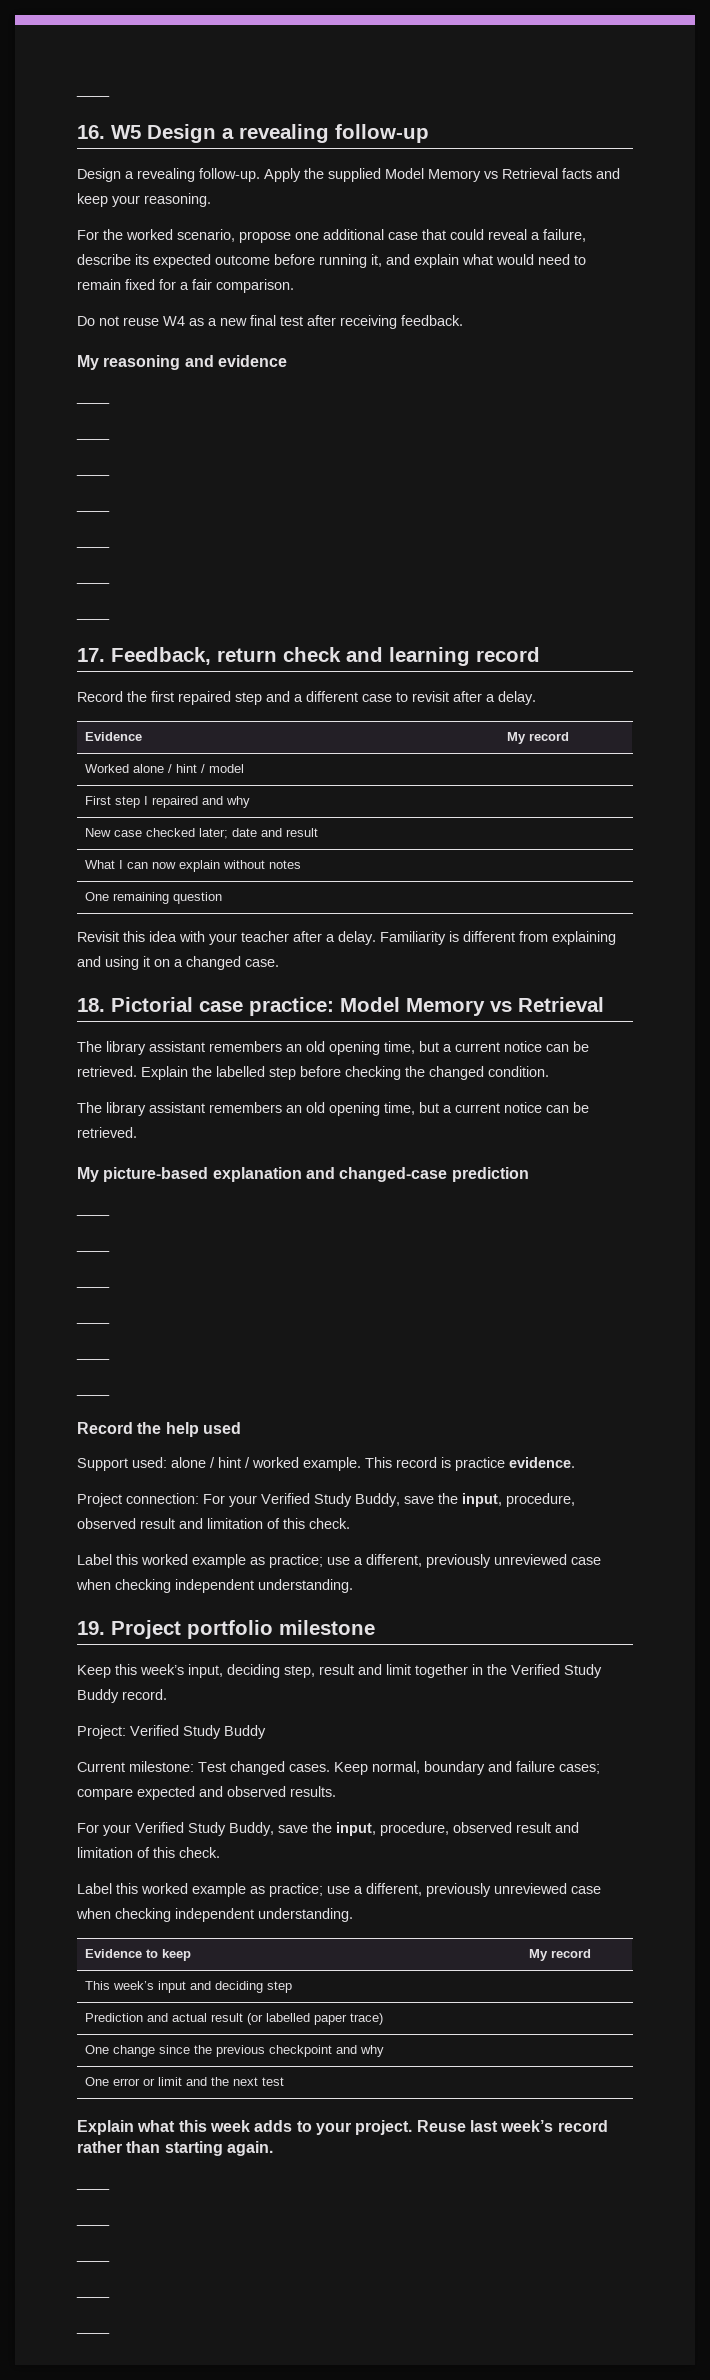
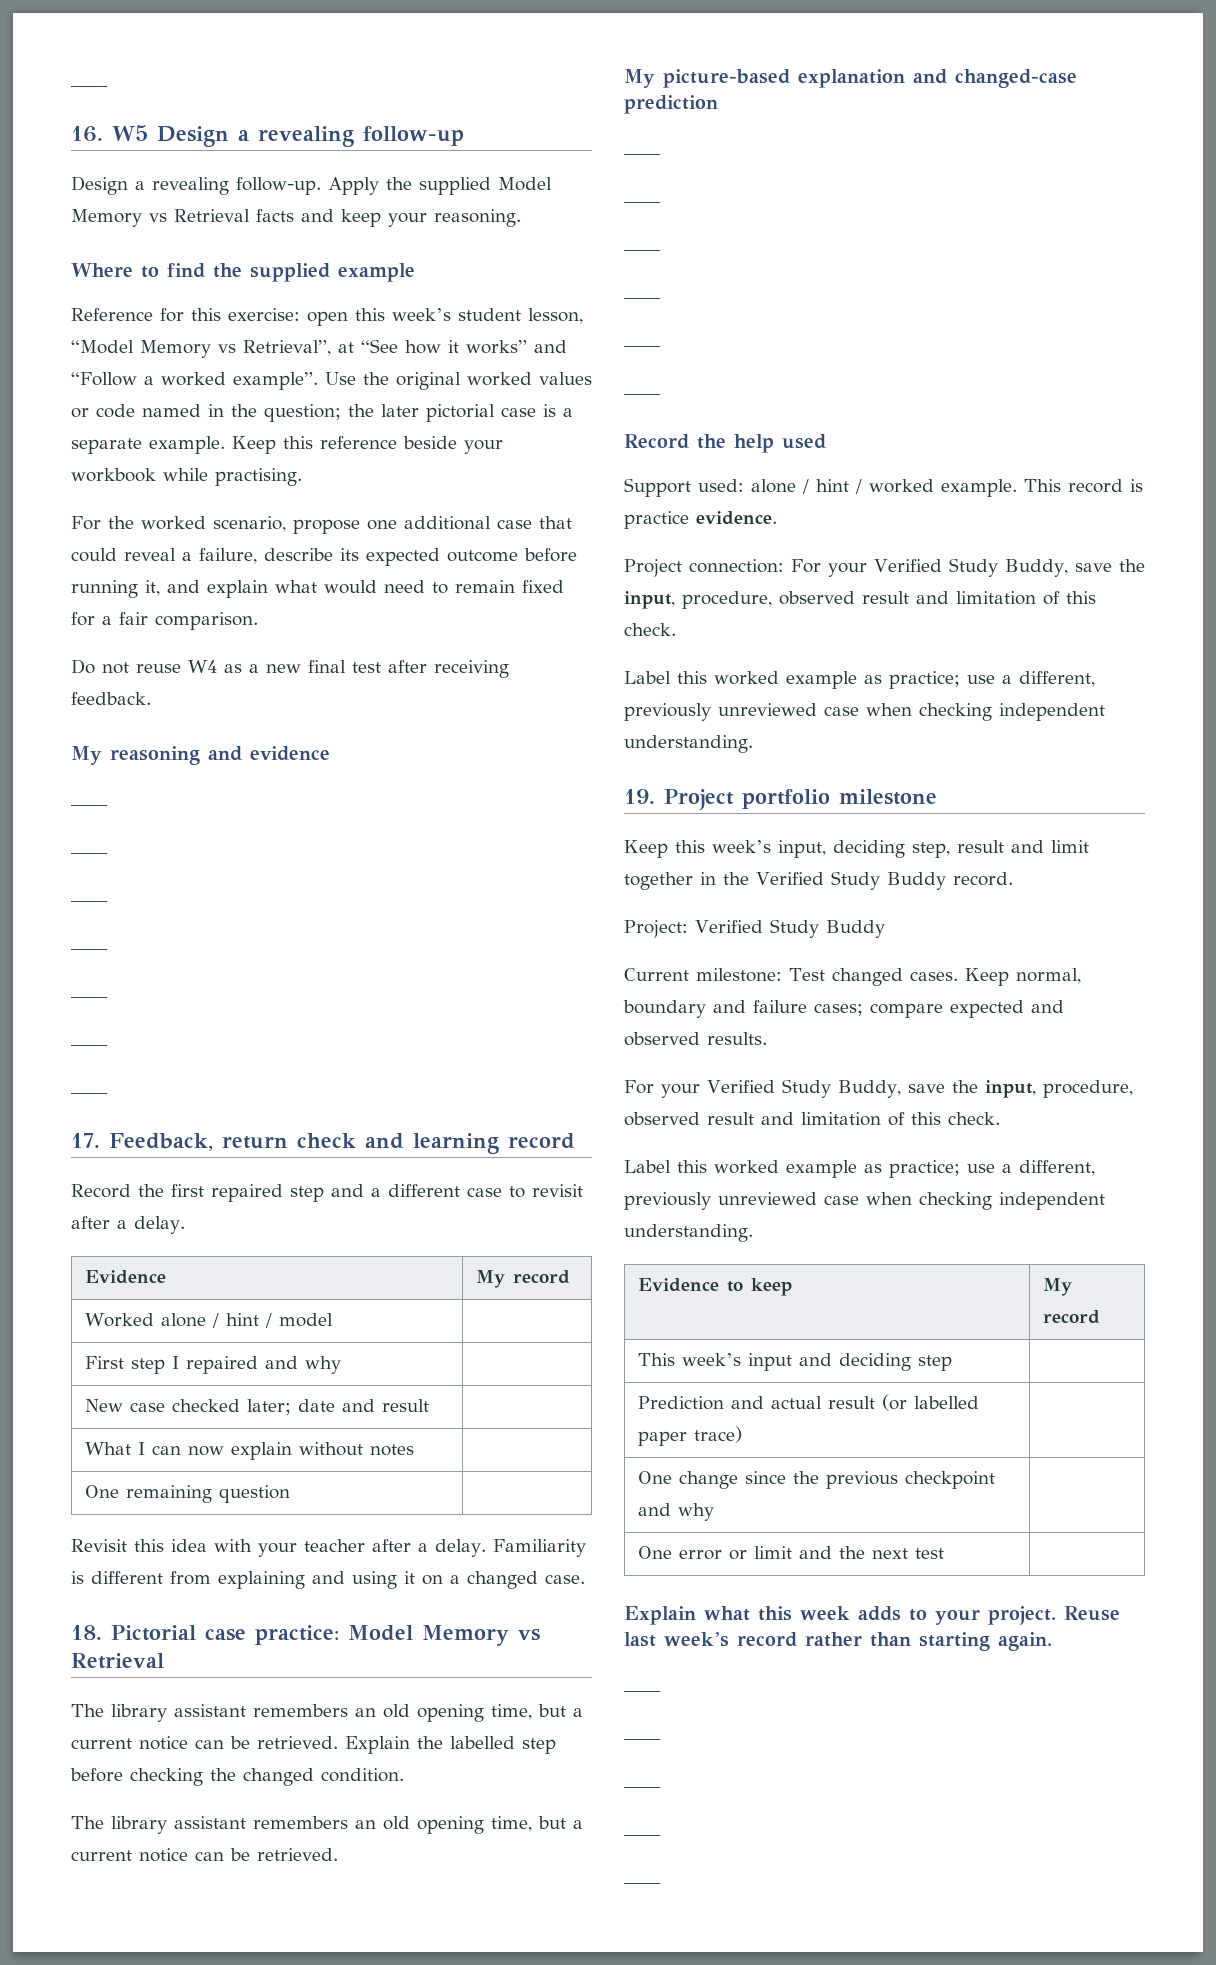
+ Where to find the supplied example
+ Reference for this exercise: open this week’s student lesson, “Model Memory vs Retrieval”, at “See how it works” and “Follow a worked example”. Use the original worked values or code named in the question; the later pictorial case is a separate example. Keep this reference beside your workbook while practising.

